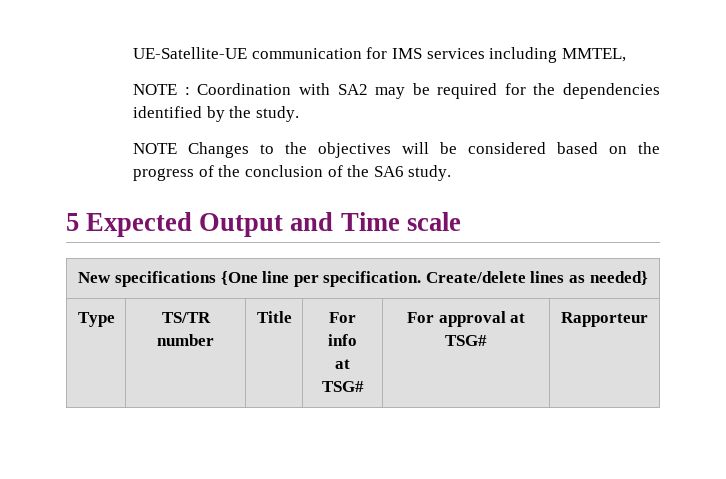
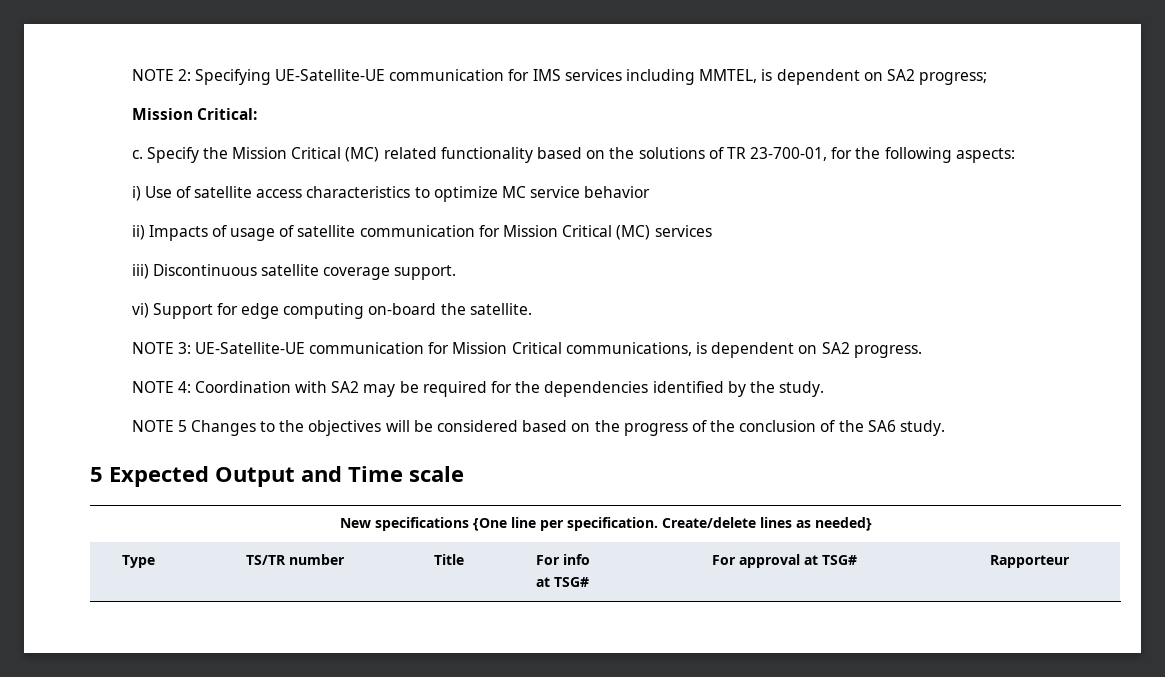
- UE-Satellite-UE communication for IMS services including MMTEL,
- NOTE : Coordination with SA2 may be required for the dependencies identified by the study.
+ NOTE 2: Specifying UE-Satellite-UE communication for IMS services including MMTEL, is dependent on SA2 progress;
+ Mission Critical:
+ c. Specify the Mission Critical (MC) related functionality based on the solutions of TR 23-700-01, for the following aspects:
+ i) Use of satellite access characteristics to optimize MC service behavior
+ ii) Impacts of usage of satellite communication for Mission Critical (MC) services
+ iii) Discontinuous satellite coverage support.
+ vi) Support for edge computing on-board the satellite.
+ NOTE 3: UE-Satellite-UE communication for Mission Critical communications, is dependent on SA2 progress.
+ NOTE 4: Coordination with SA2 may be required for the dependencies identified by the study.
- NOTE Changes to the objectives will be considered based on the progress of the conclusion of the SA6 study.
+ NOTE 5 Changes to the objectives will be considered based on the progress of the conclusion of the SA6 study.

